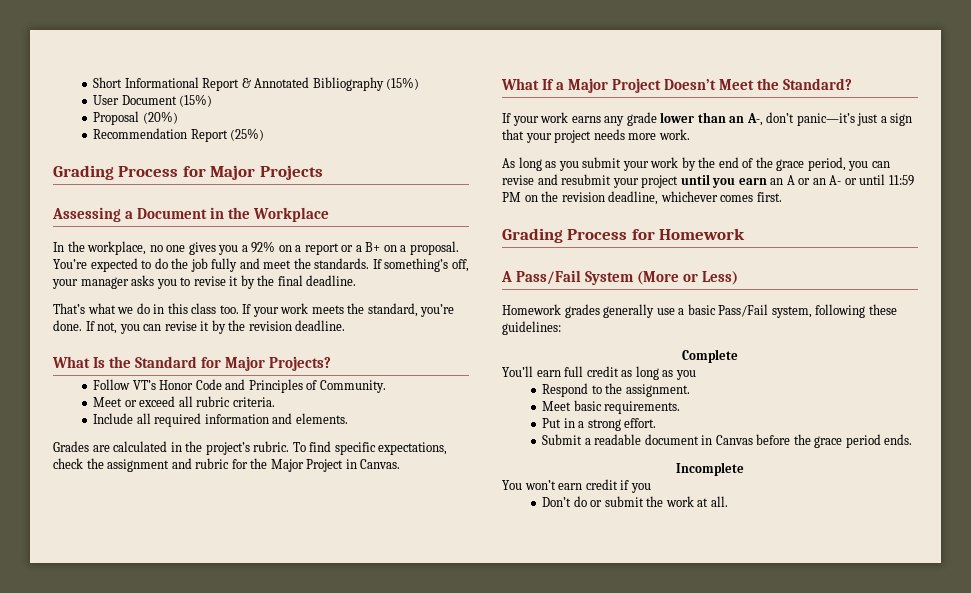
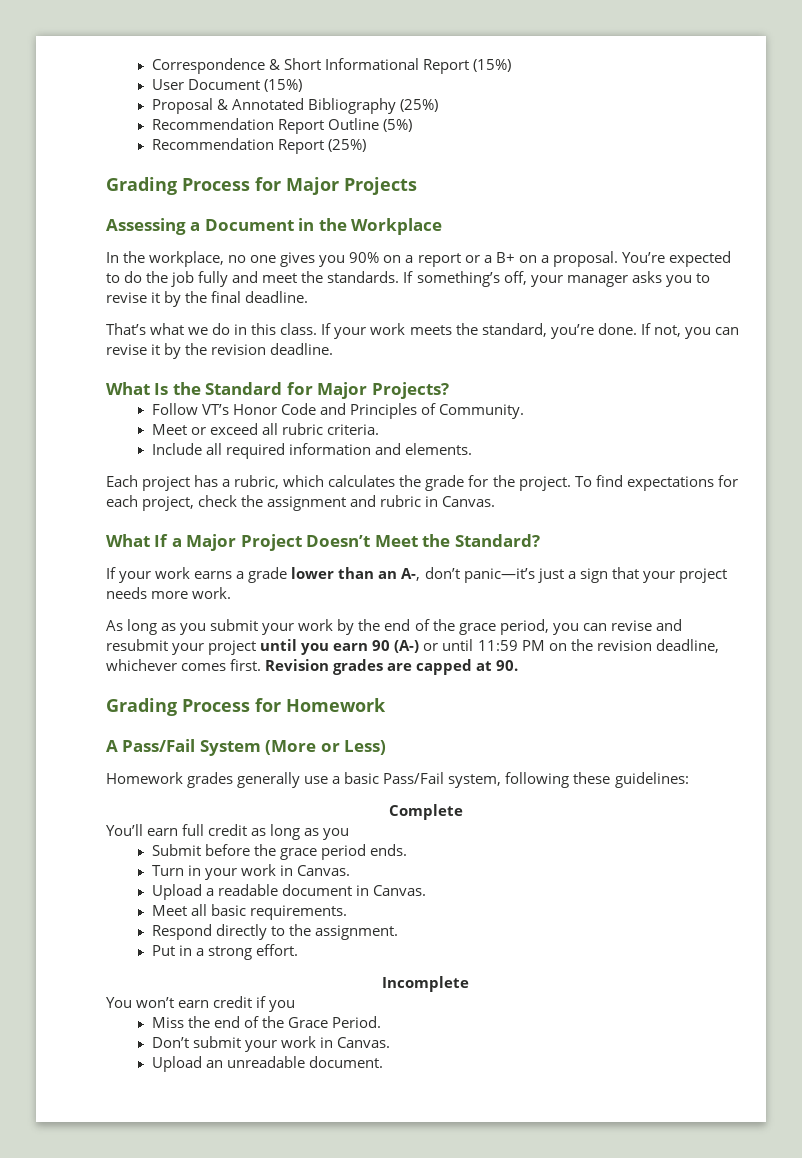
- Short Informational Report & Annotated Bibliography (15%)
+ Correspondence & Short Informational Report (15%)
- Proposal (20%)
+ Proposal & Annotated Bibliography (25%)
+ Recommendation Report Outline (5%)
- In the workplace, no one gives you a 92% on a report or a B+ on a proposal.
+ In the workplace, no one gives you 90% on a report or a B+ on a proposal.
- That’s what we do in this class too.
+ That’s what we do in this class.
- Grades are calculated in the project’s rubric. To find specific expectations, check the assignment and rubric for the Major Project in Canvas.
+ Each project has a rubric, which calculates the grade for the project. To find expectations for each project, check the assignment and rubric in Canvas.
- If your work earns any grade lower than an A-, don’t panic—it’s just a sign that your project needs more work.
+ If your work earns a grade lower than an A-, don’t panic—it’s just a sign that your project needs more work.
- As long as you submit your work by the end of the grace period, you can revise and resubmit your project until you earn an A or an A- or until 11:59 PM on the revision deadline, whichever comes first.
+ As long as you submit your work by the end of the grace period, you can revise and resubmit your project until you earn 90 (A-) or until 11:59 PM on the revision deadline, whichever comes first. Revision grades are capped at 90.
+ Submit before the grace period ends.
+ Turn in your work in Canvas.
+ Upload a readable document in Canvas.
+ Meet all basic requirements.
- Respond to the assignment.
+ Respond directly to the assignment.
- Meet basic requirements.
- Submit a readable document in Canvas before the grace period ends.
- Don’t do or submit the work at all.
+ Miss the end of the Grace Period.
+ Don’t submit your work in Canvas.
+ Upload an unreadable document.

